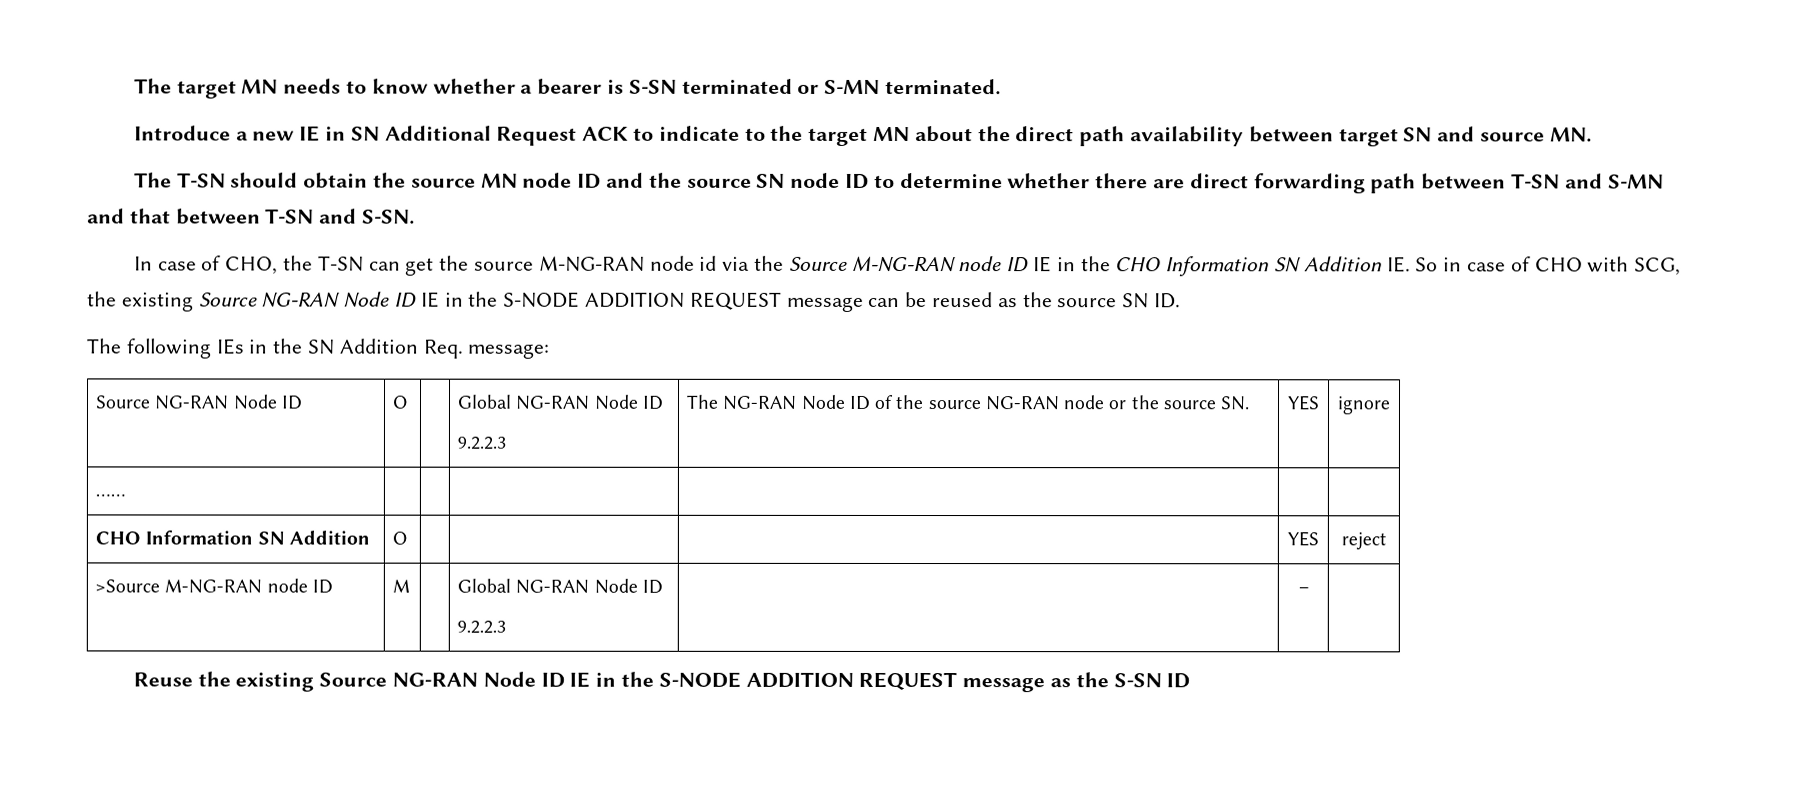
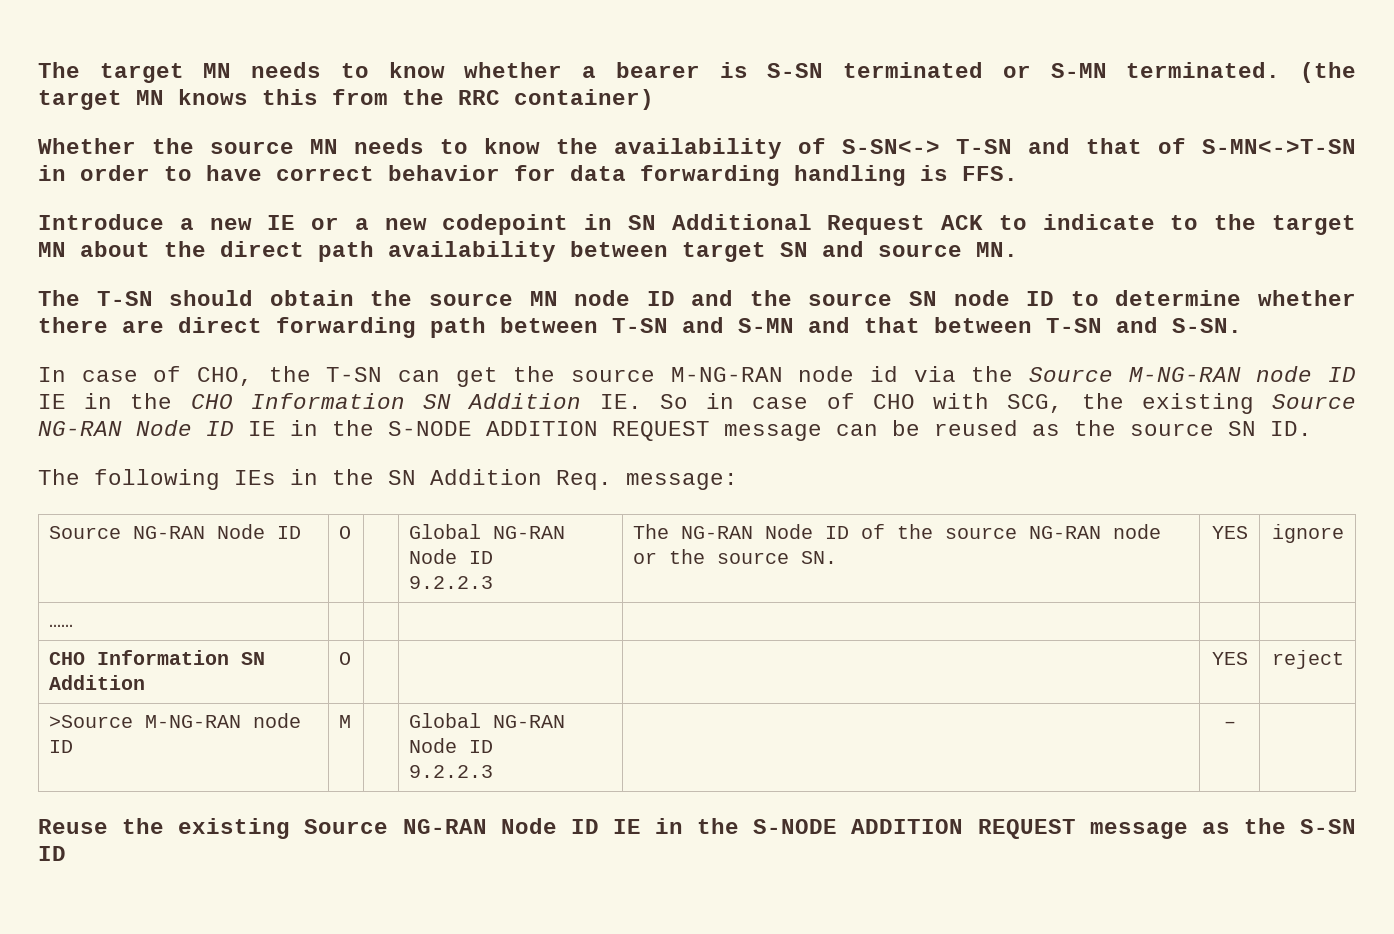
+ (the target MN knows this from the RRC container)
+ Whether the source MN needs to know the availability of S-SN<-> T-SN and that of S-MN<->T-SN in order to have correct behavior for data forwarding handling is FFS.
- Introduce a new IE in SN Additional Request ACK to indicate to the target MN about the direct path availability between target SN and source MN.
+ Introduce a new IE or a new codepoint in SN Additional Request ACK to indicate to the target MN about the direct path availability between target SN and source MN.

